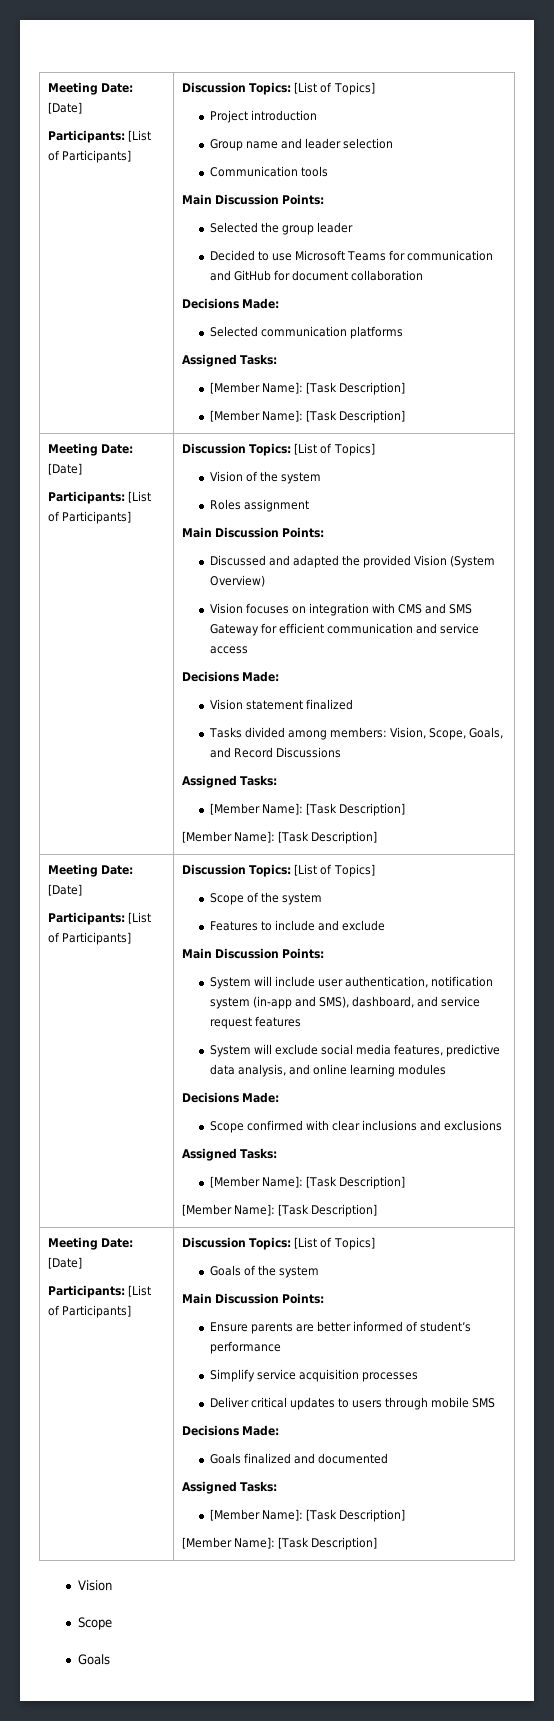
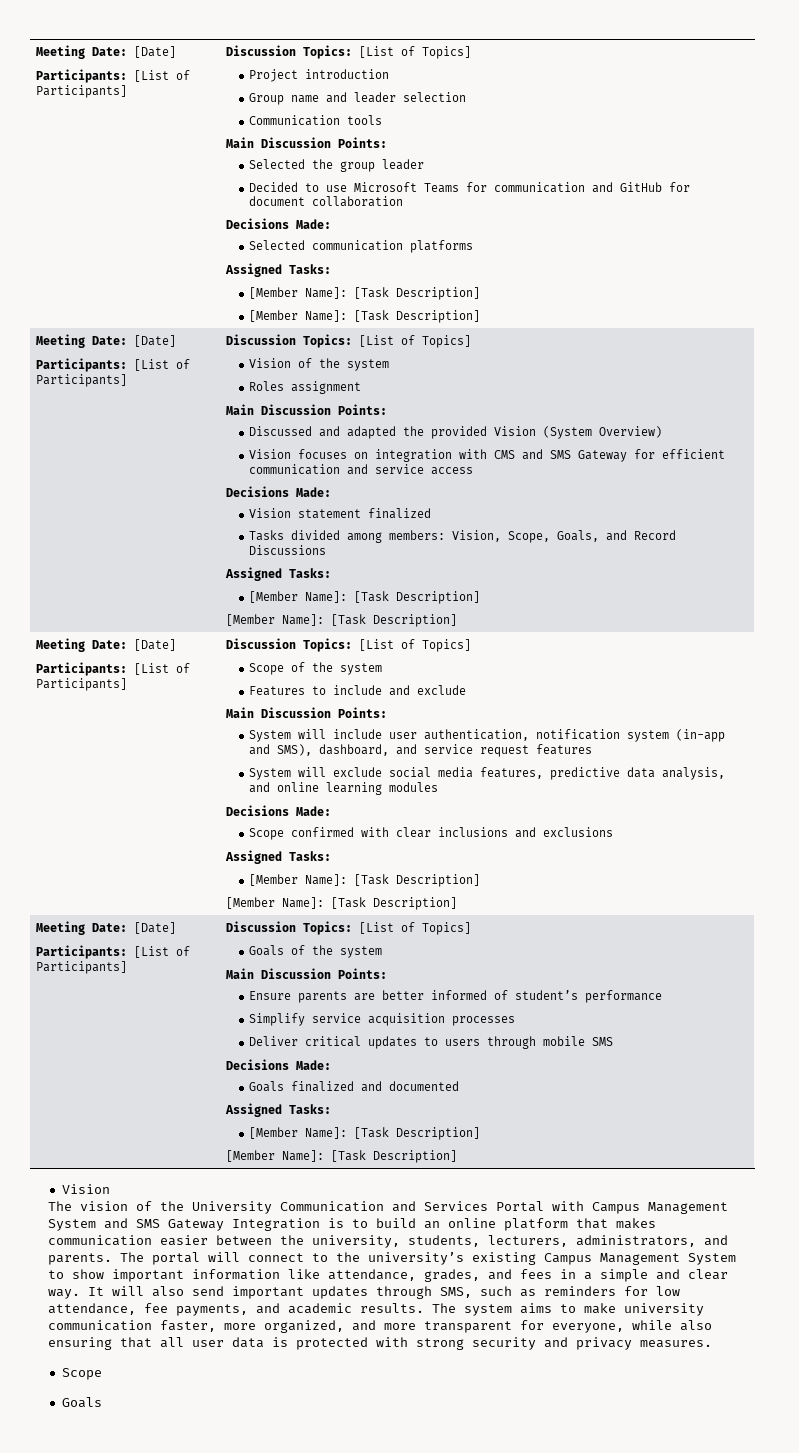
+ The vision of the University Communication and Services Portal with Campus Management System and SMS Gateway Integration is to build an online platform that makes communication easier between the university, students, lecturers, administrators, and parents. The portal will connect to the university’s existing Campus Management System to show important information like attendance, grades, and fees in a simple and clear way. It will also send important updates through SMS, such as reminders for low attendance, fee payments, and academic results. The system aims to make university communication faster, more organized, and more transparent for everyone, while also ensuring that all user data is protected with strong security and privacy measures.

